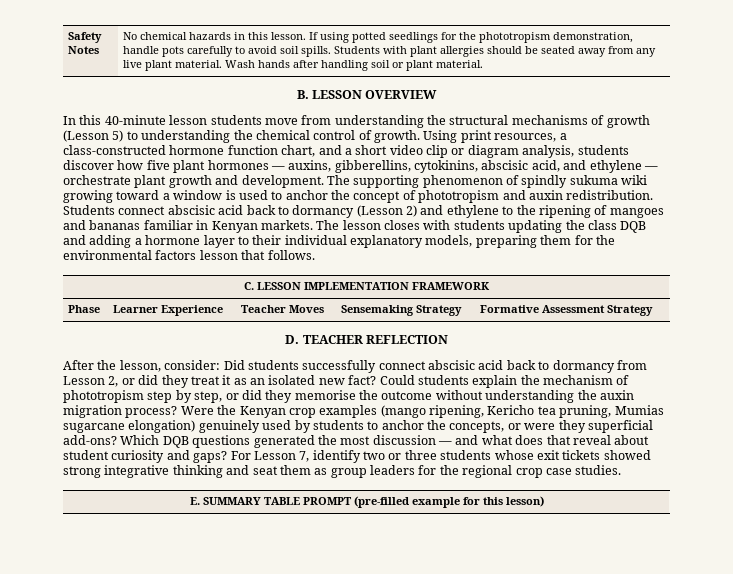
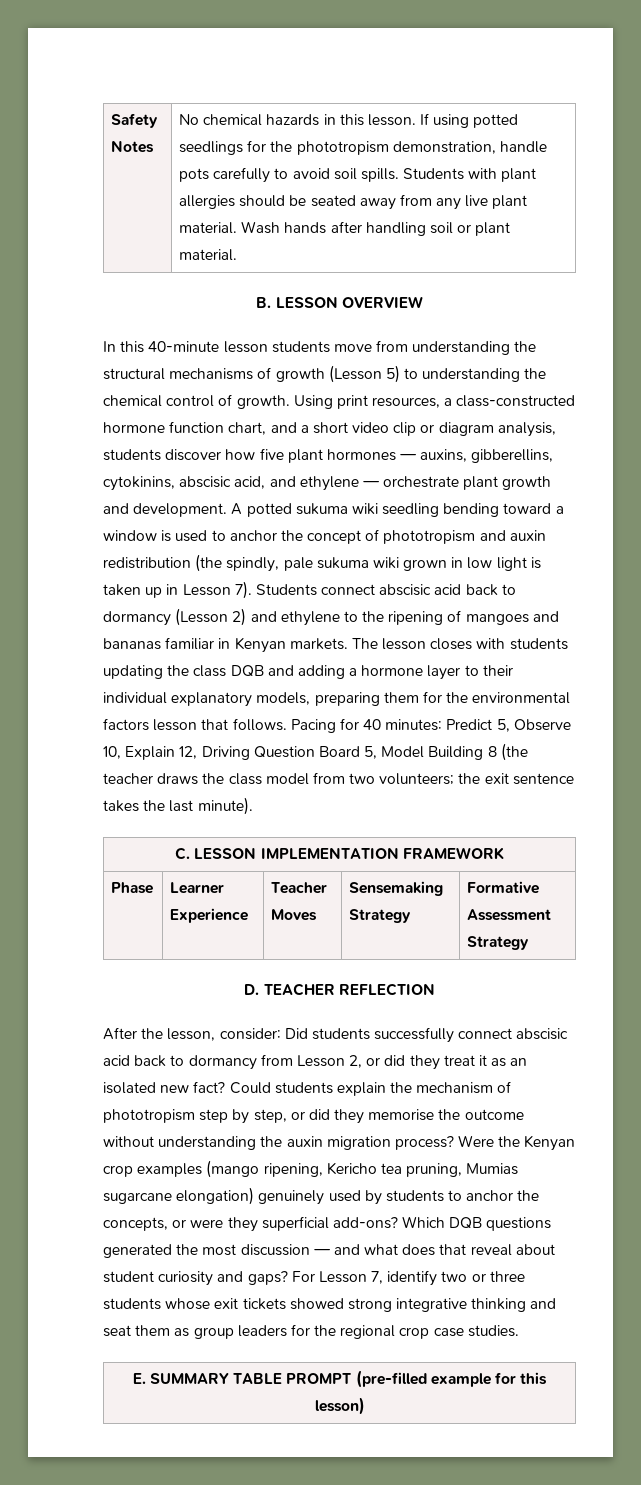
- The supporting phenomenon of spindly sukuma wiki growing toward a window is used to anchor the concept of phototropism and auxin redistribution.
+ A potted sukuma wiki seedling bending toward a window is used to anchor the concept of phototropism and auxin redistribution (the spindly, pale sukuma wiki grown in low light is taken up in Lesson 7).
+ Pacing for 40 minutes: Predict 5, Observe 10, Explain 12, Driving Question Board 5, Model Building 8 (the teacher draws the class model from two volunteers; the exit sentence takes the last minute).

